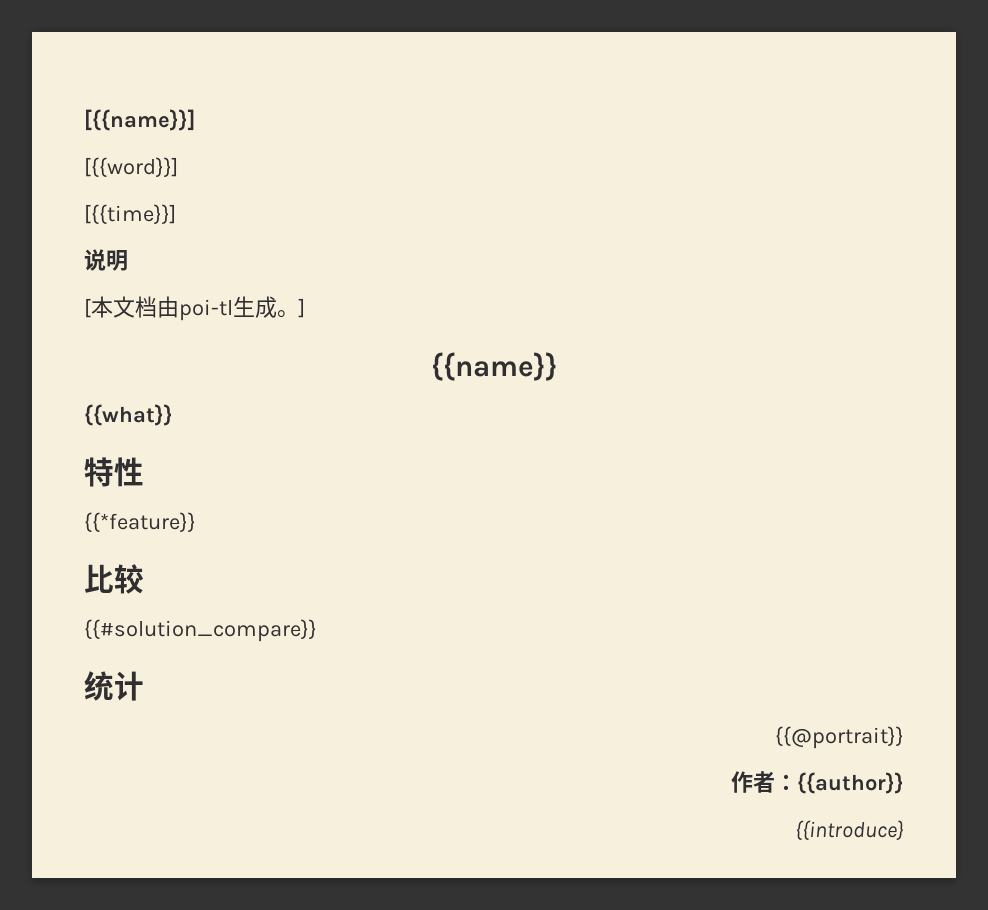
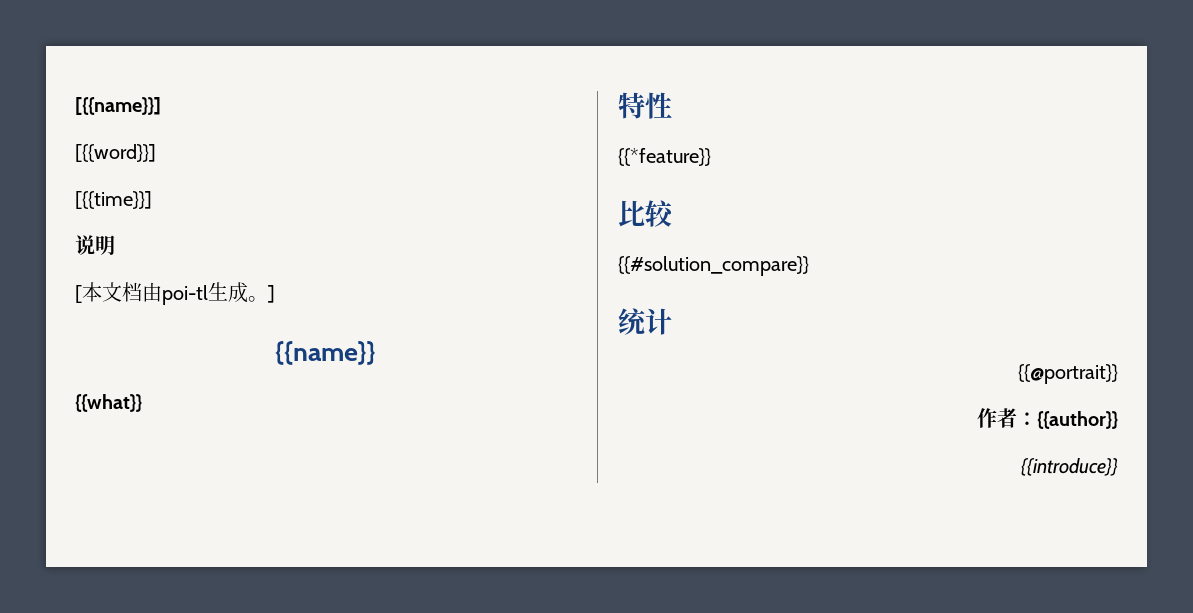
- {{introduce}
+ {{introduce}}

